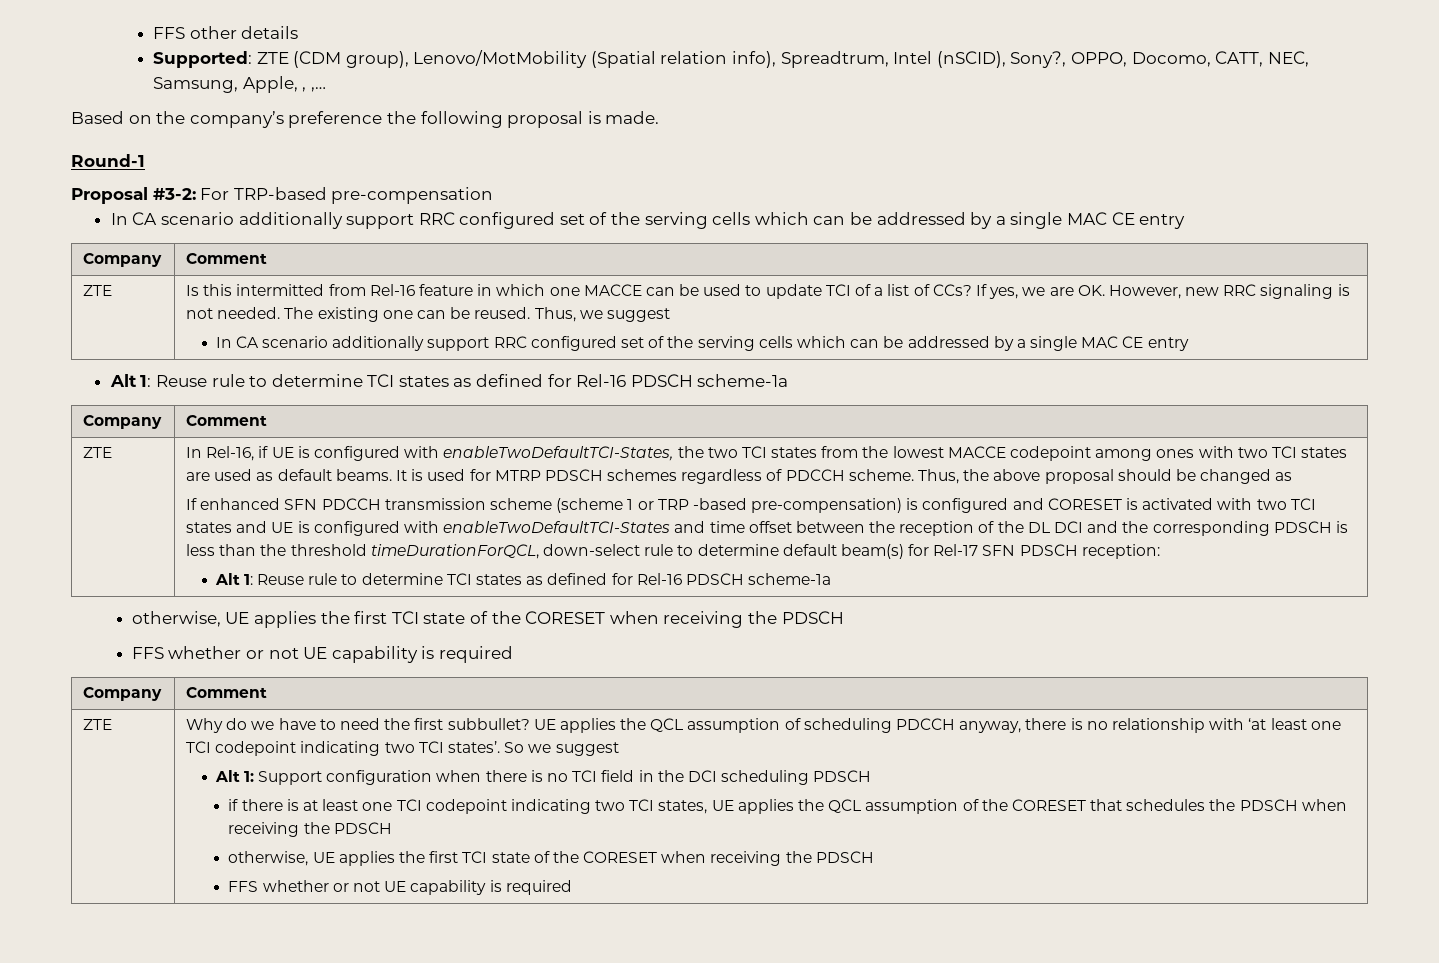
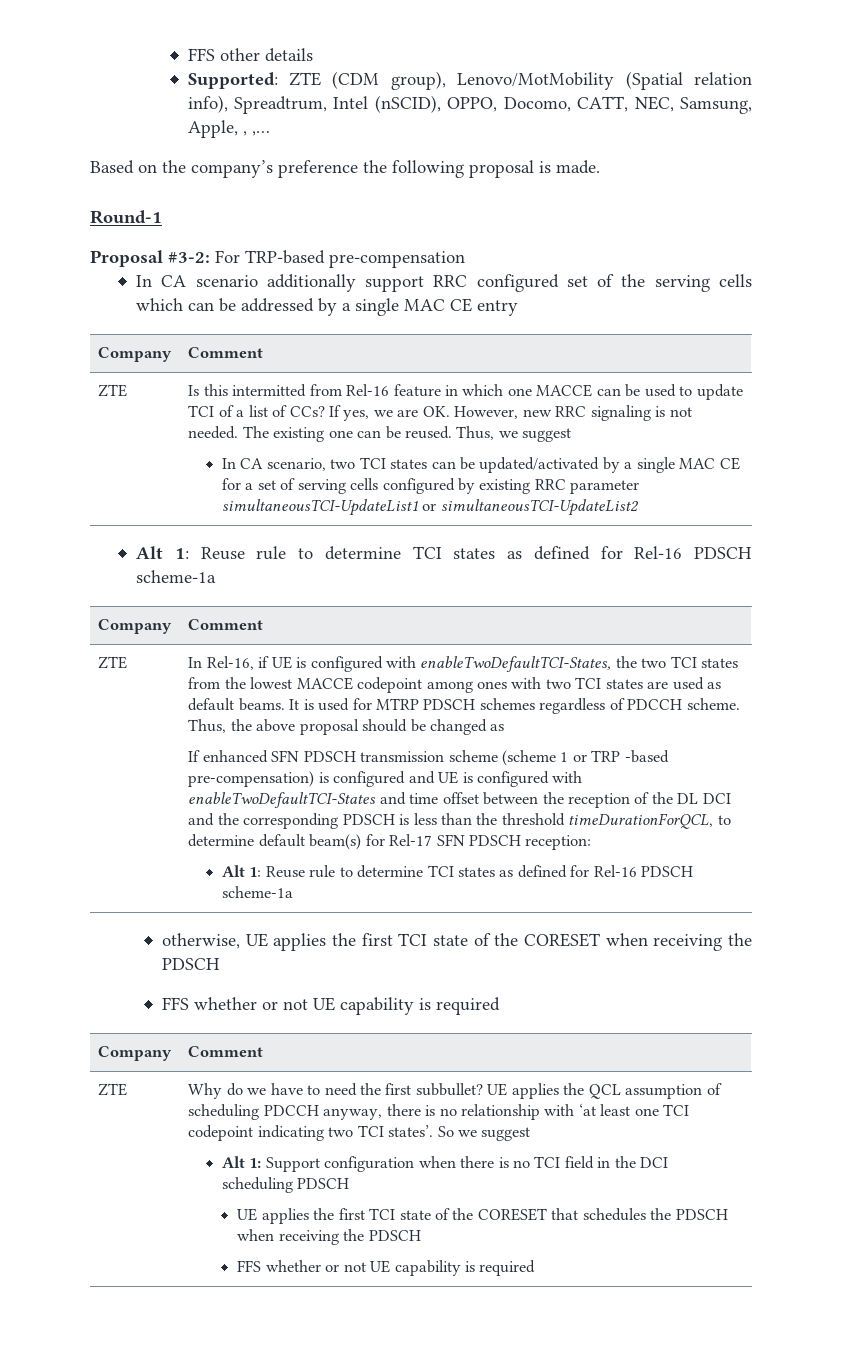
- Supported: ZTE (CDM group), Lenovo/MotMobility (Spatial relation info), Spreadtrum, Intel (nSCID), Sony?, OPPO, Docomo, CATT, NEC, Samsung, Apple, , ,…
+ Supported: ZTE (CDM group), Lenovo/MotMobility (Spatial relation info), Spreadtrum, Intel (nSCID), OPPO, Docomo, CATT, NEC, Samsung, Apple, , ,…
  Thus, we suggest
- In CA scenario additionally support RRC configured set of the serving cells which can be addressed by a single MAC CE entry
+ In CA scenario, two TCI states can be updated/activated by a single MAC CE for a set of serving cells configured by existing RRC parameter simultaneousTCI-UpdateList1 or simultaneousTCI-UpdateList2
- If enhanced SFN PDCCH transmission scheme (scheme 1 or TRP -based pre-compensation) is configured and CORESET is activated with two TCI states and UE is configured with enableTwoDefaultTCI-States and time offset between the reception of the DL DCI and the corresponding PDSCH is less than the threshold timeDurationForQCL, down-select rule to determine default beam(s) for Rel-17 SFN PDSCH reception:
+ If enhanced SFN PDSCH transmission scheme (scheme 1 or TRP -based pre-compensation) is configured and UE is configured with enableTwoDefaultTCI-States and time offset between the reception of the DL DCI and the corresponding PDSCH is less than the threshold timeDurationForQCL, to determine default beam(s) for Rel-17 SFN PDSCH reception:
- if there is at least one TCI codepoint indicating two TCI states, UE applies the QCL assumption of the CORESET that schedules the PDSCH when receiving the PDSCH
- otherwise, UE applies the first TCI state of the CORESET when receiving the PDSCH
+ UE applies the first TCI state of the CORESET that schedules the PDSCH when receiving the PDSCH

